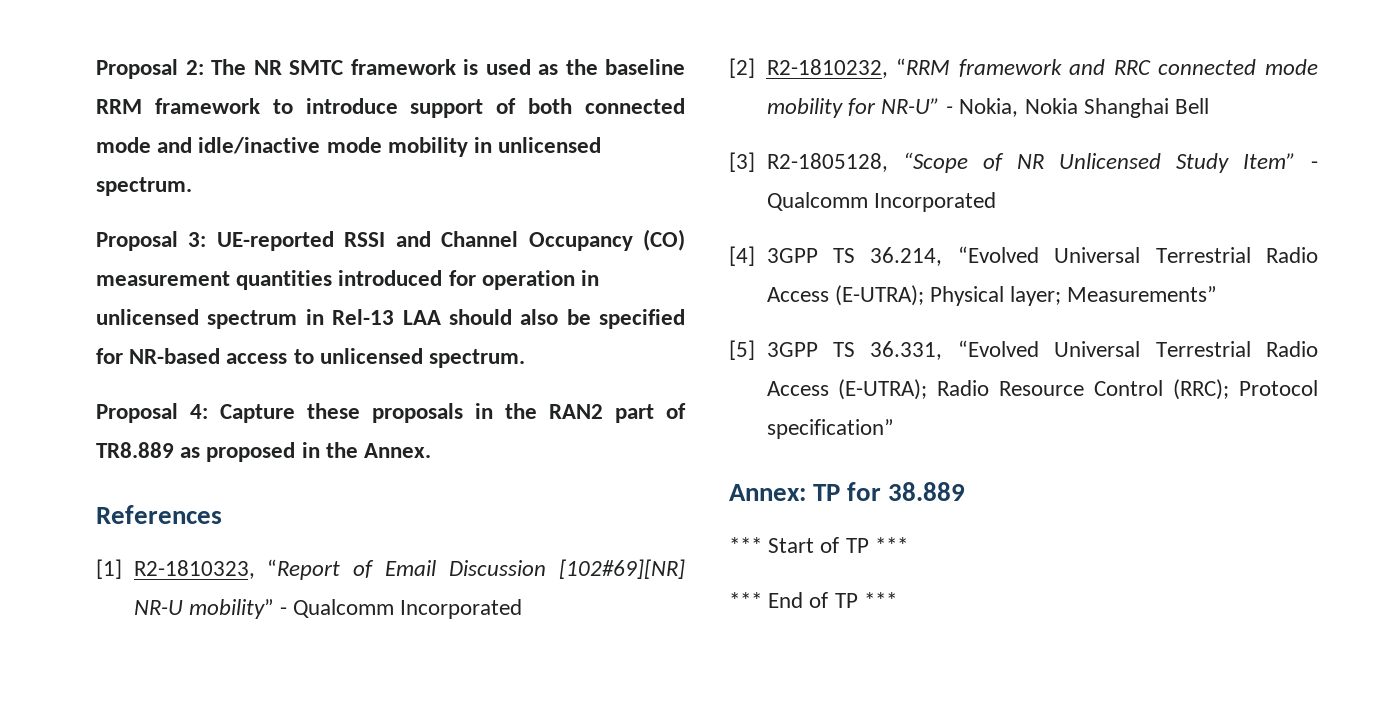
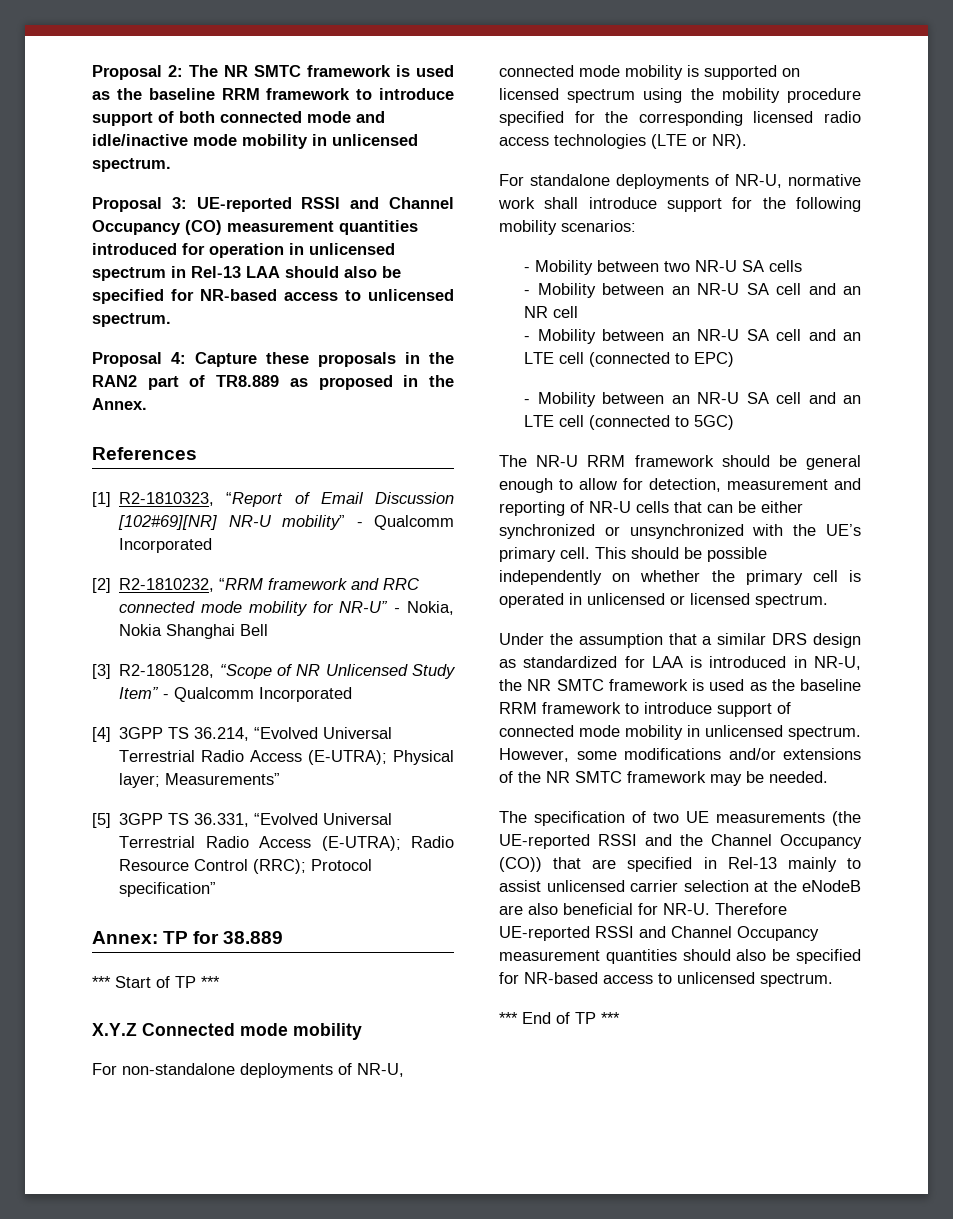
+ X.Y.Z Connected mode mobility
+ For non-standalone deployments of NR-U, connected mode mobility is supported on licensed spectrum using the mobility procedure specified for the corresponding licensed radio access technologies (LTE or NR).
+ For standalone deployments of NR-U, normative work shall introduce support for the following mobility scenarios:
+ - Mobility between two NR-U SA cells
+ - Mobility between an NR-U SA cell and an NR cell
+ - Mobility between an NR-U SA cell and an LTE cell (connected to EPC)
+ - Mobility between an NR-U SA cell and an LTE cell (connected to 5GC)
+ The NR-U RRM framework should be general enough to allow for detection, measurement and reporting of NR-U cells that can be either synchronized or unsynchronized with the UE’s primary cell. This should be possible independently on whether the primary cell is operated in unlicensed or licensed spectrum.
+ Under the assumption that a similar DRS design as standardized for LAA is introduced in NR-U, the NR SMTC framework is used as the baseline RRM framework to introduce support of connected mode mobility in unlicensed spectrum. However, some modifications and/or extensions of the NR SMTC framework may be needed.
+ The specification of two UE measurements (the UE-reported RSSI and the Channel Occupancy (CO)) that are specified in Rel-13 mainly to assist unlicensed carrier selection at the eNodeB are also beneficial for NR-U. Therefore UE-reported RSSI and Channel Occupancy measurement quantities should also be specified for NR-based access to unlicensed spectrum.

